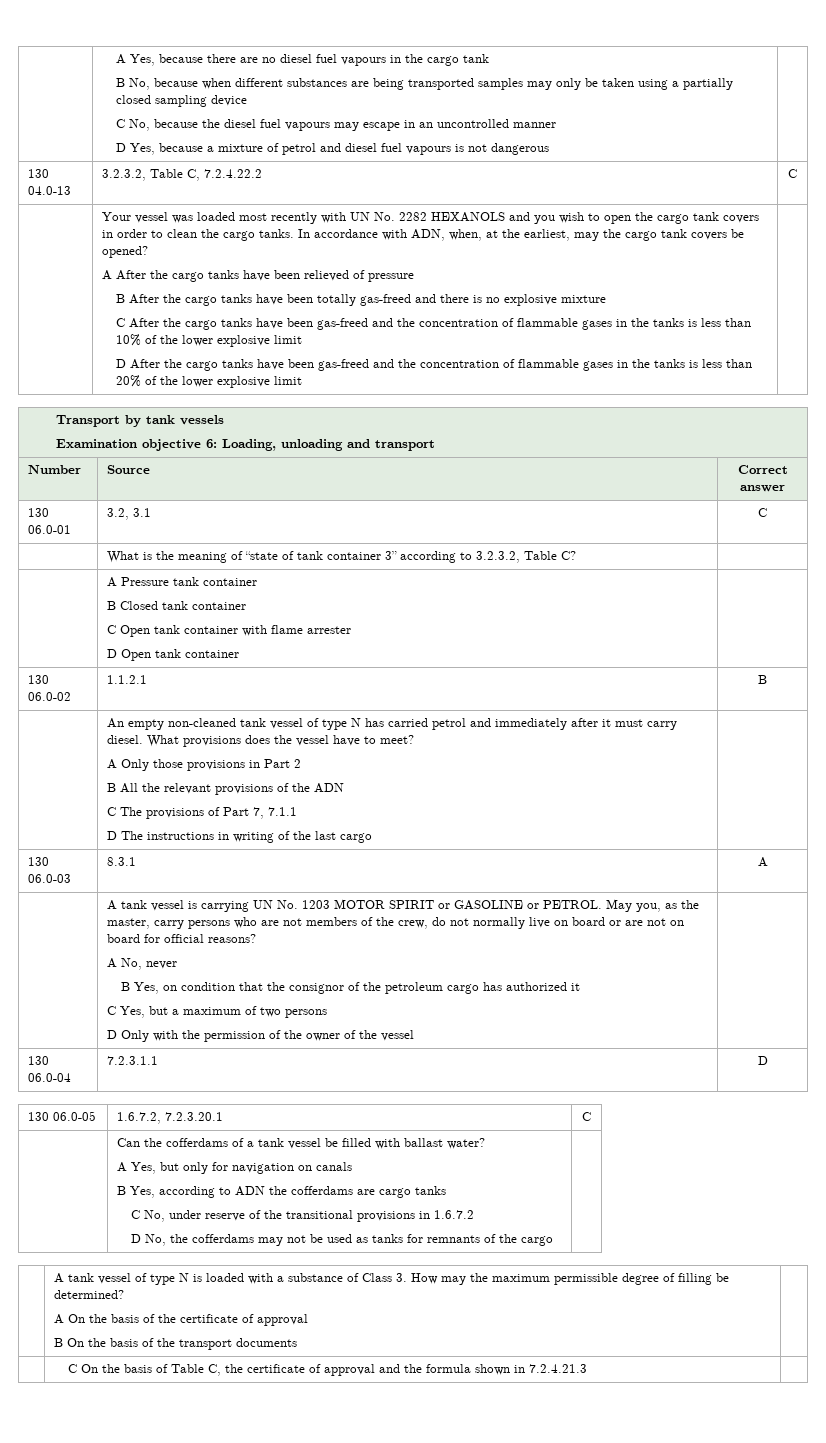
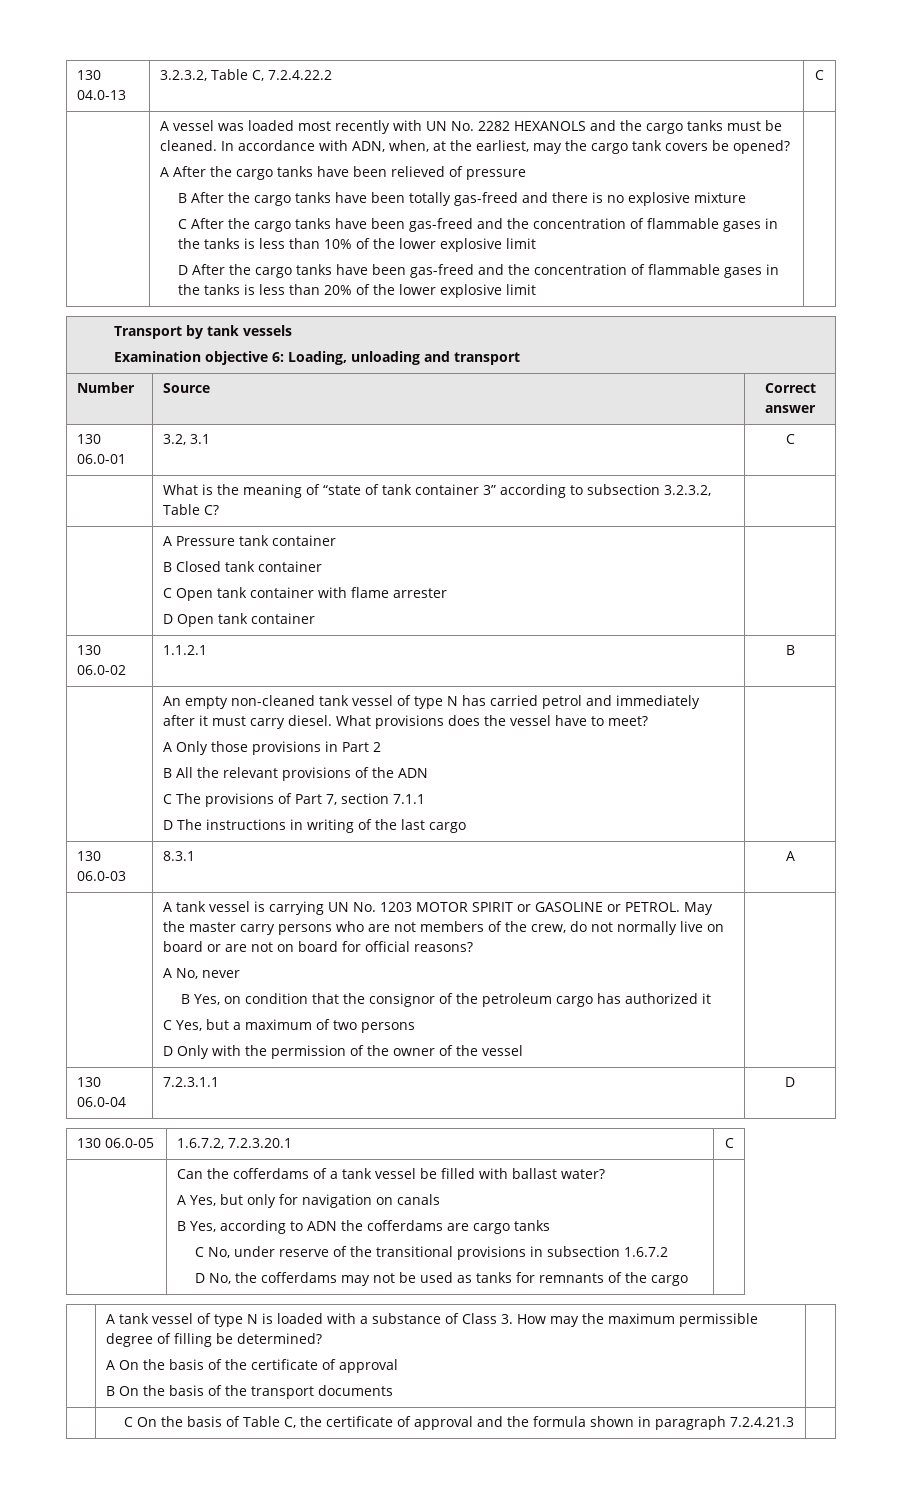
- A Yes, because there are no diesel fuel vapours in the cargo tank
- B No, because when different substances are being transported samples may only be taken using a partially closed sampling device
- C No, because the diesel fuel vapours may escape in an uncontrolled manner
- D Yes, because a mixture of petrol and diesel fuel vapours is not dangerous
- Your vessel was loaded most recently with UN No. 2282 HEXANOLS and you wish to open the cargo tank covers in order to clean the cargo tanks.
+ A vessel was loaded most recently with UN No. 2282 HEXANOLS and the cargo tanks must be cleaned.
- | What is the meaning of “state of tank container 3” according to 3.2.3.2, Table C? |
+ | What is the meaning of “state of tank container 3” according to subsection 3.2.3.2, Table C? |
- C The provisions of Part 7, 7.1.1
+ C The provisions of Part 7, section 7.1.1
- May you, as the master, carry persons who are not members of the crew, do not normally live on board or are not on board for official reasons?
+ May the master carry persons who are not members of the crew, do not normally live on board or are not on board for official reasons?
- C No, under reserve of the transitional provisions in 1.6.7.2
+ C No, under reserve of the transitional provisions in subsection 1.6.7.2
- | C On the basis of Table C, the certificate of approval and the formula shown in 7.2.4.21.3 |
+ | C On the basis of Table C, the certificate of approval and the formula shown in paragraph 7.2.4.21.3 |

